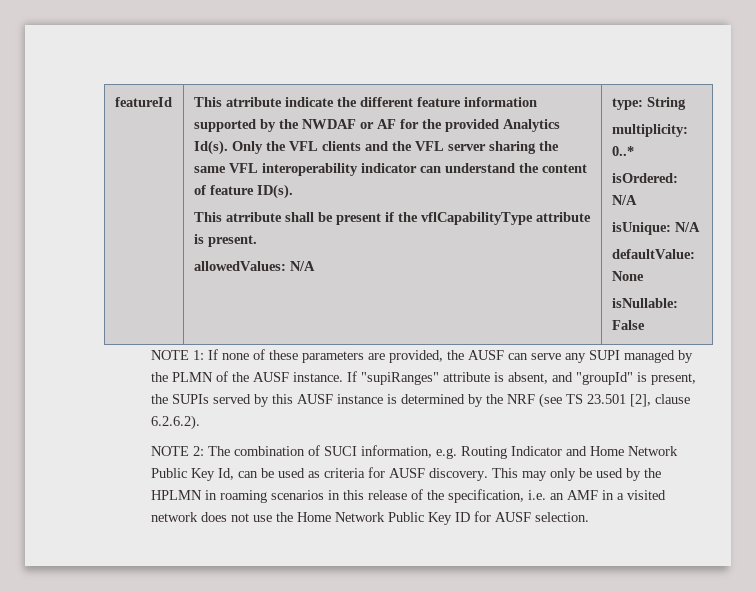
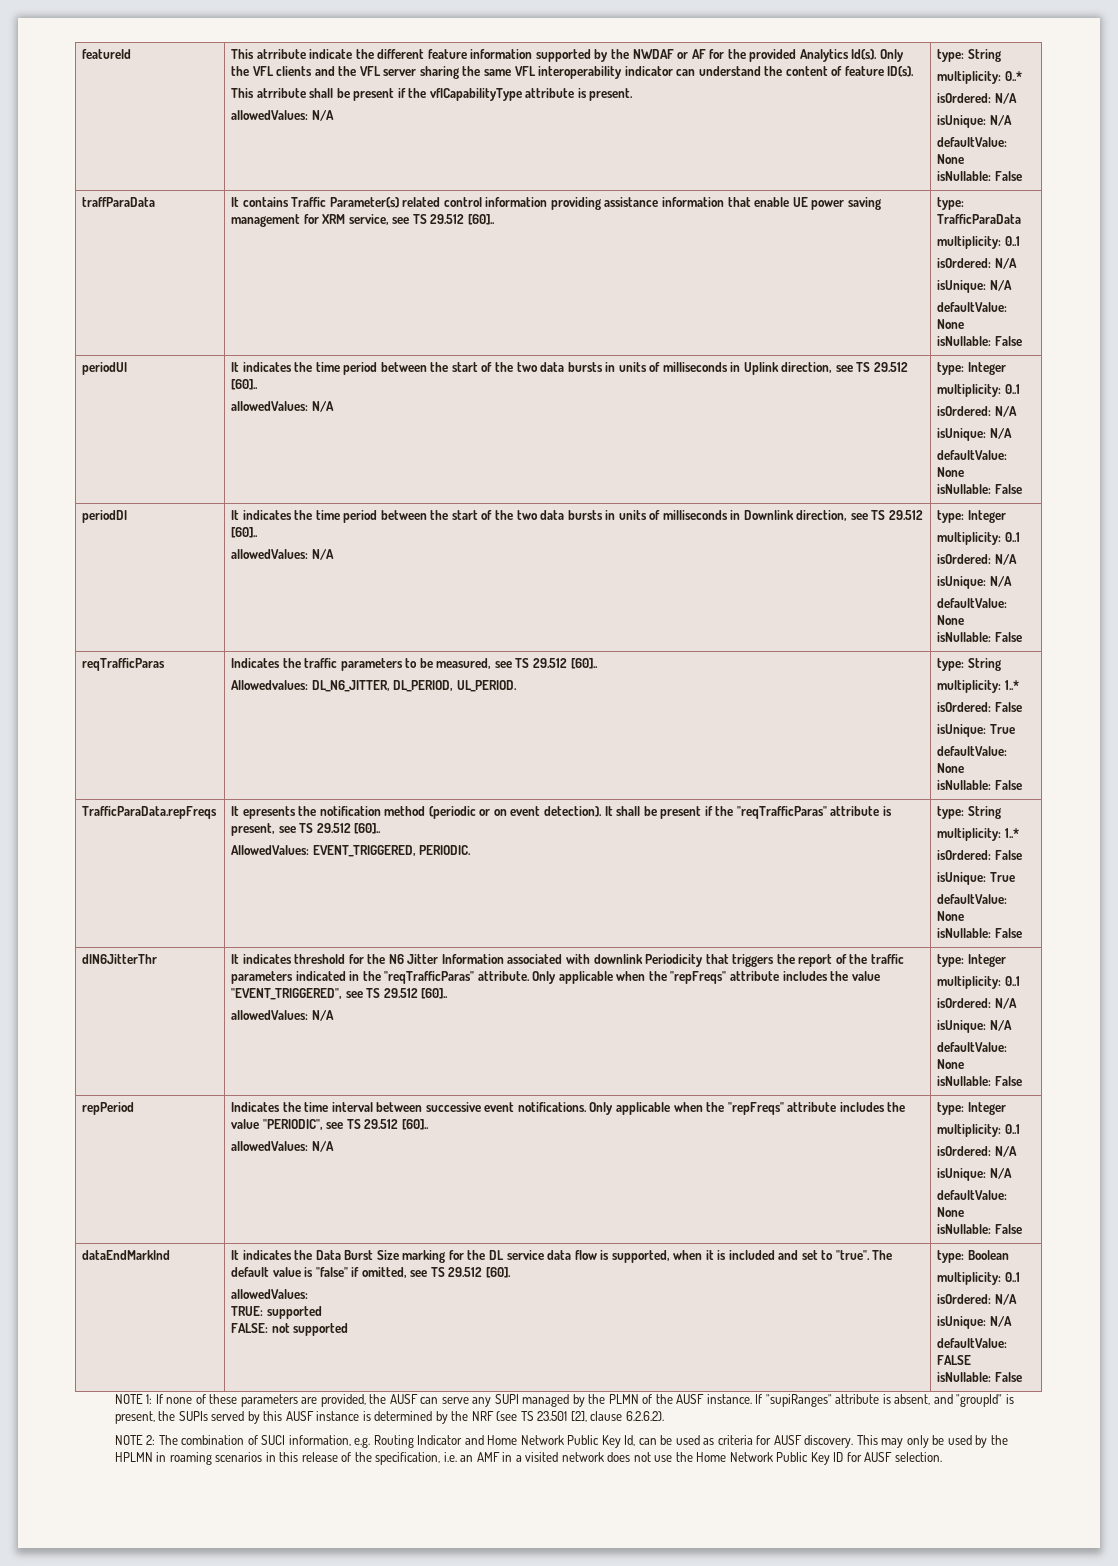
+ traffParaData | It contains Traffic Parameter(s) related control information providing assistance information that enable UE power saving management for XRM service, see TS 29.512 [60].. | type: TrafficParaData
+ multiplicity: 0..1
+ isOrdered: N/A
+ isUnique: N/A
+ defaultValue: None
+ isNullable: False
+ periodUl | It indicates the time period between the start of the two data bursts in units of milliseconds in Uplink direction, see TS 29.512 [60]..
+ allowedValues: N/A | type: Integer
+ multiplicity: 0..1
+ isOrdered: N/A
+ isUnique: N/A
+ defaultValue: None
+ isNullable: False
+ periodDl | It indicates the time period between the start of the two data bursts in units of milliseconds in Downlink direction, see TS 29.512 [60]..
+ allowedValues: N/A | type: Integer
+ multiplicity: 0..1
+ isOrdered: N/A
+ isUnique: N/A
+ defaultValue: None
+ isNullable: False
+ reqTrafficParas | Indicates the traffic parameters to be measured, see TS 29.512 [60]..
+ Allowedvalues: DL_N6_JITTER, DL_PERIOD, UL_PERIOD. | type: String
+ multiplicity: 1..*
+ isOrdered: False
+ isUnique: True
+ defaultValue: None
+ isNullable: False
+ TrafficParaData.repFreqs | It epresents the notification method (periodic or on event detection). It shall be present if the "reqTrafficParas" attribute is present, see TS 29.512 [60]..
+ AllowedValues: EVENT_TRIGGERED, PERIODIC. | type: String
+ multiplicity: 1..*
+ isOrdered: False
+ isUnique: True
+ defaultValue: None
+ isNullable: False
+ dlN6JitterThr | It indicates threshold for the N6 Jitter Information associated with downlink Periodicity that triggers the report of the traffic parameters indicated in the "reqTrafficParas" attribute. Only applicable when the "repFreqs" attribute includes the value "EVENT_TRIGGERED", see TS 29.512 [60]..
+ allowedValues: N/A | type: Integer
+ multiplicity: 0..1
+ isOrdered: N/A
+ isUnique: N/A
+ defaultValue: None
+ isNullable: False
+ repPeriod | Indicates the time interval between successive event notifications. Only applicable when the "repFreqs" attribute includes the value "PERIODIC", see TS 29.512 [60]..
+ allowedValues: N/A | type: Integer
+ multiplicity: 0..1
+ isOrdered: N/A
+ isUnique: N/A
+ defaultValue: None
+ isNullable: False
+ dataEndMarkInd | It indicates the Data Burst Size marking for the DL service data flow is supported, when it is included and set to "true". The default value is "false" if omitted, see TS 29.512 [60].
+ allowedValues:
+ TRUE: supported
+ FALSE: not supported | type: Boolean
+ multiplicity: 0..1
+ isOrdered: N/A
+ isUnique: N/A
+ defaultValue: FALSE
+ isNullable: False

